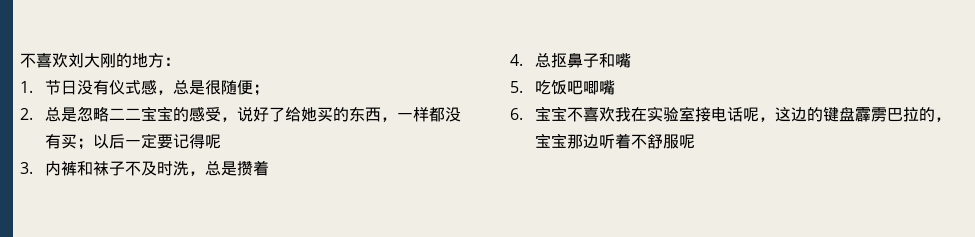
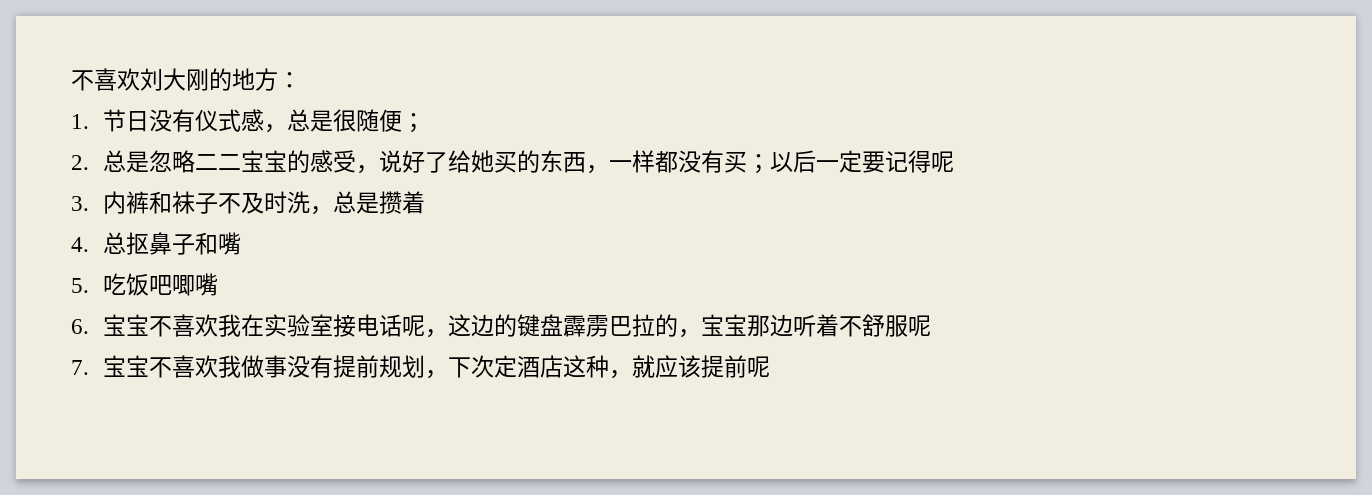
+ 7.宝宝不喜欢我做事没有提前规划，下次定酒店这种，就应该提前呢

